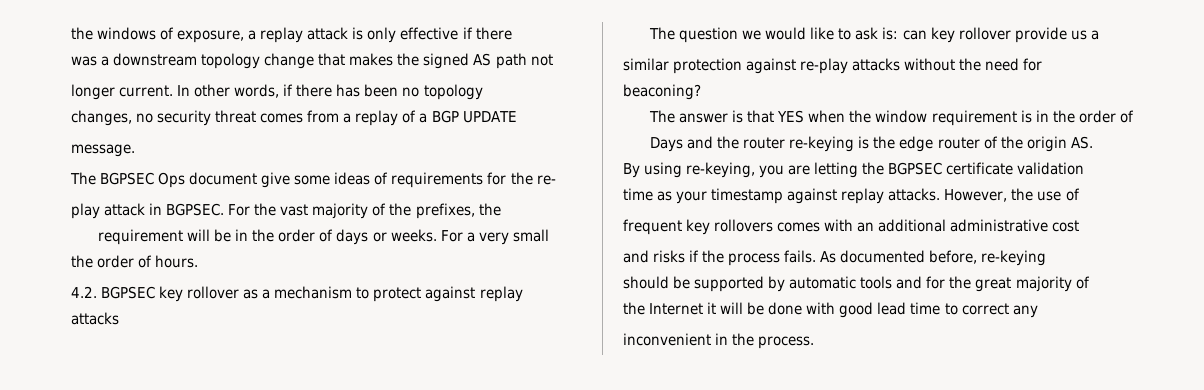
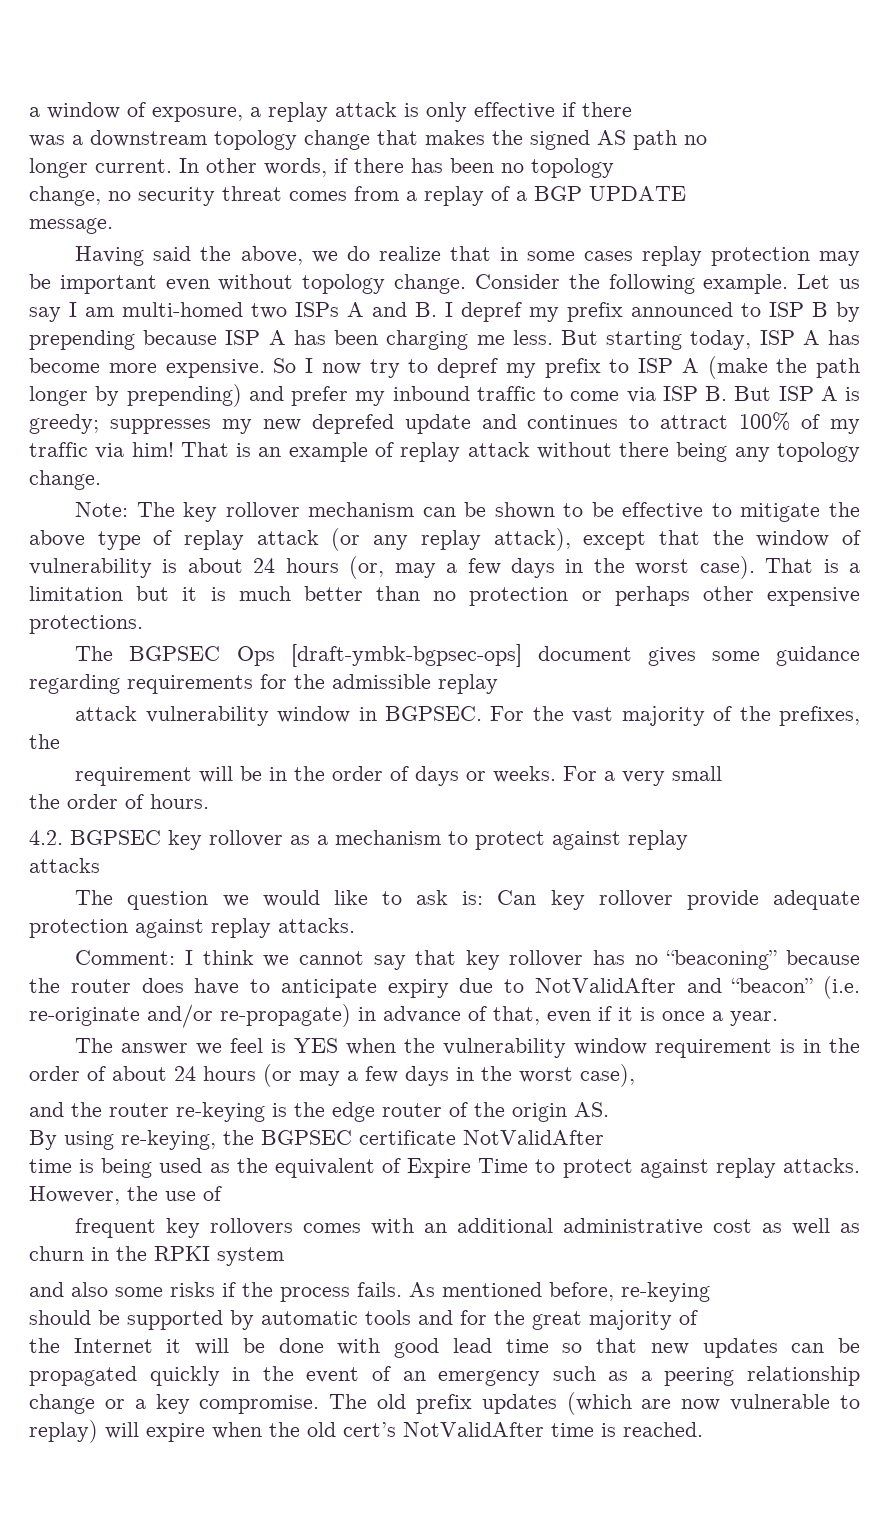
- the windows of exposure, a replay attack is only effective if there
+ a window of exposure, a replay attack is only effective if there
- was a downstream topology change that makes the signed AS path not
+ was a downstream topology change that makes the signed AS path no
- changes, no security threat comes from a replay of a BGP UPDATE
+ change, no security threat comes from a replay of a BGP UPDATE
- The BGPSEC Ops document give some ideas of requirements for the re-
- play attack in BGPSEC.
+ Having said the above, we do realize that in some cases replay protection may be important even without topology change. Consider the following example. Let us say I am multi-homed two ISPs A and B. I depref my prefix announced to ISP B by prepending because ISP A has been charging me less. But starting today, ISP A has become more expensive. So I now try to depref my prefix to ISP A (make the path longer by prepending) and prefer my inbound traffic to come via ISP B. But ISP A is greedy; suppresses my new deprefed update and continues to attract 100% of my traffic via him! That is an example of replay attack without there being any topology change.
+ Note: The key rollover mechanism can be shown to be effective to mitigate the above type of replay attack (or any replay attack), except that the window of vulnerability is about 24 hours (or, may a few days in the worst case). That is a limitation but it is much better than no protection or perhaps other expensive protections.
+ The BGPSEC Ops [draft-ymbk-bgpsec-ops] document gives some guidance regarding requirements for the admissible replay
+ attack vulnerability window in BGPSEC.
- The question we would like to ask is: can key rollover provide us a
- similar protection against re-play attacks without the need for
- beaconing?
+ The question we would like to ask is: Can key rollover provide adequate protection against replay attacks.
+ Comment: I think we cannot say that key rollover has no “beaconing” because the router does have to anticipate expiry due to NotValidAfter and “beacon” (i.e. re-originate and/or re-propagate) in advance of that, even if it is once a year.
- The answer is that YES when the window requirement is in the order of
- Days and the router re-keying is the edge router of the origin AS.
+ The answer we feel is YES when the vulnerability window requirement is in the order of about 24 hours (or may a few days in the worst case),
+ and the router re-keying is the edge router of the origin AS.
- By using re-keying, you are letting the BGPSEC certificate validation
- time as your timestamp against replay attacks.
+ By using re-keying, the BGPSEC certificate NotValidAfter
+ time is being used as the equivalent of Expire Time to protect against replay attacks.
- frequent key rollovers comes with an additional administrative cost
- and risks if the process fails.
+ frequent key rollovers comes with an additional administrative cost as well as churn in the RPKI system
+ and also some risks if the process fails.
- As documented before, re-keying
+ As mentioned before, re-keying
- the Internet it will be done with good lead time to correct any
- inconvenient in the process.
+ the Internet it will be done with good lead time so that new updates can be propagated quickly in the event of an emergency such as a peering relationship change or a key compromise. The old prefix updates (which are now vulnerable to replay) will expire when the old cert’s NotValidAfter time is reached.

